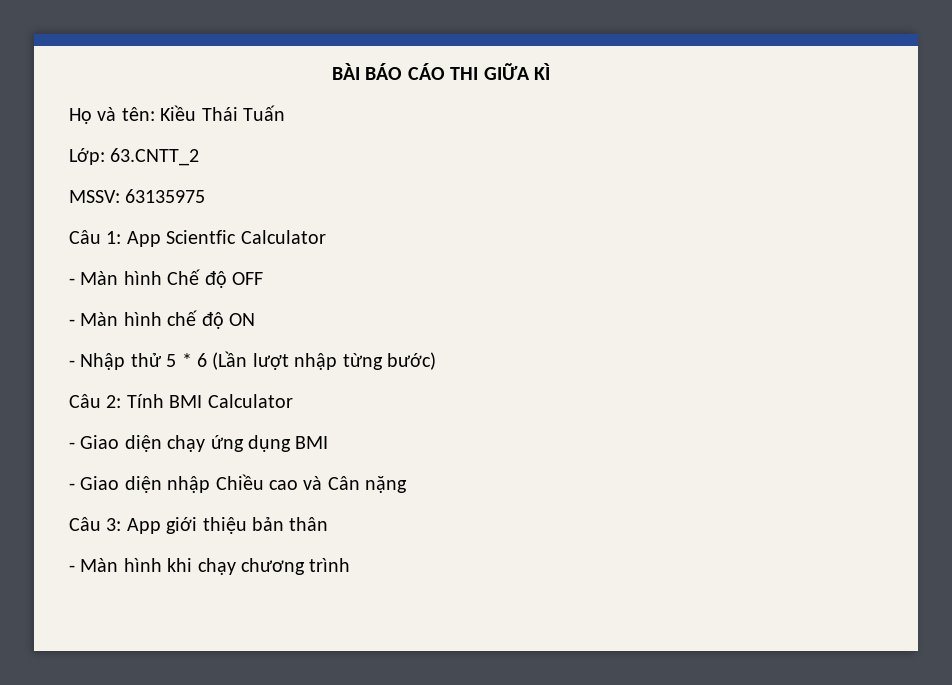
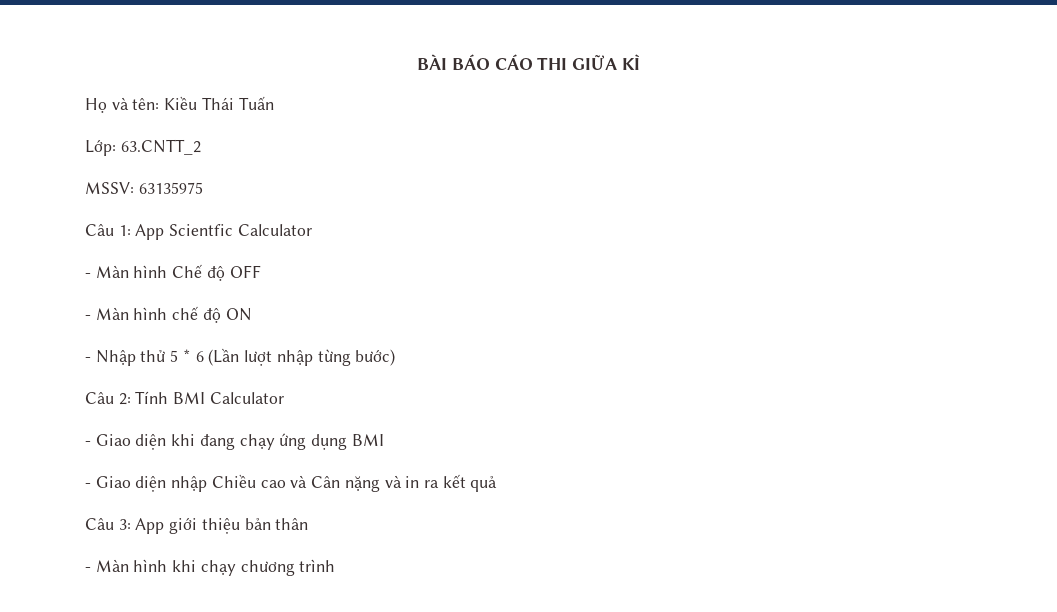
- - Giao diện chạy ứng dụng BMI
+ - Giao diện khi đang chạy ứng dụng BMI
- - Giao diện nhập Chiều cao và Cân nặng
+ - Giao diện nhập Chiều cao và Cân nặng và in ra kết quả

